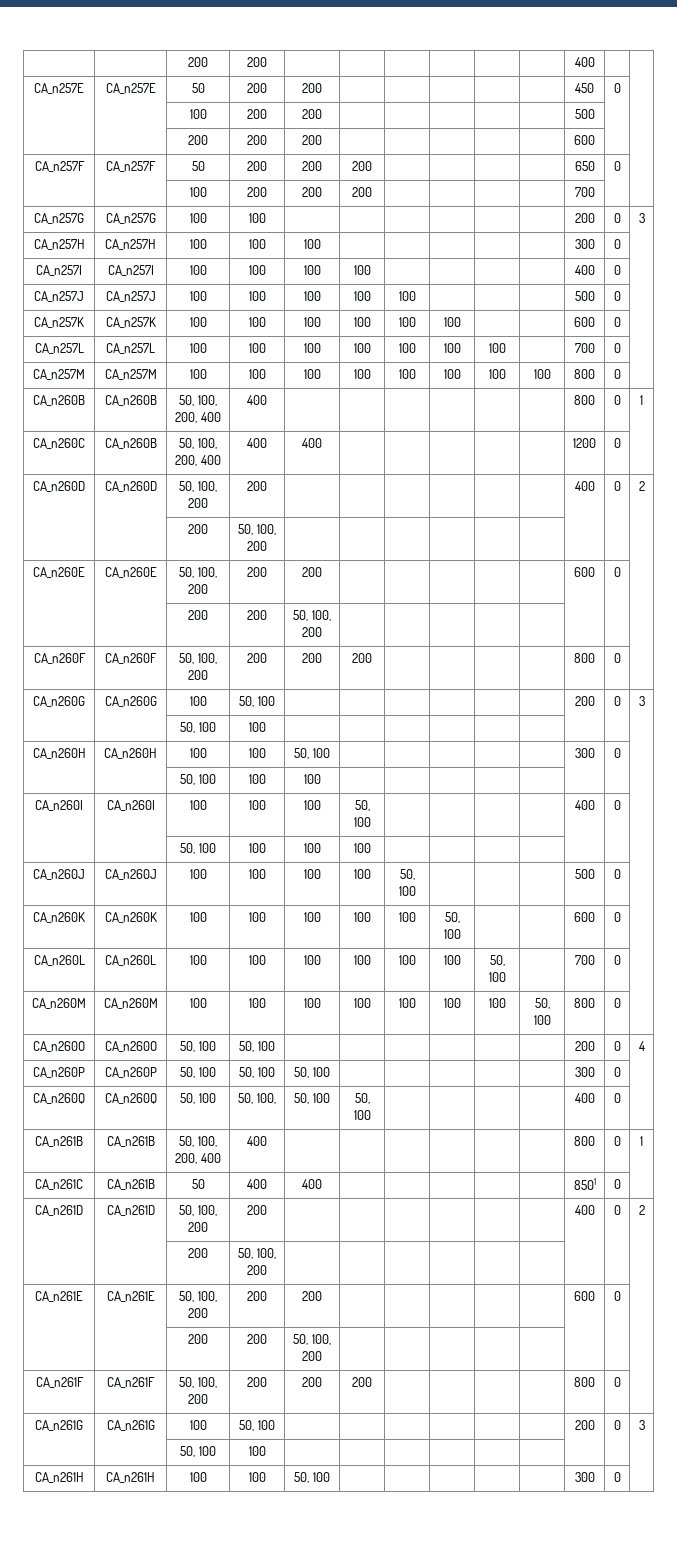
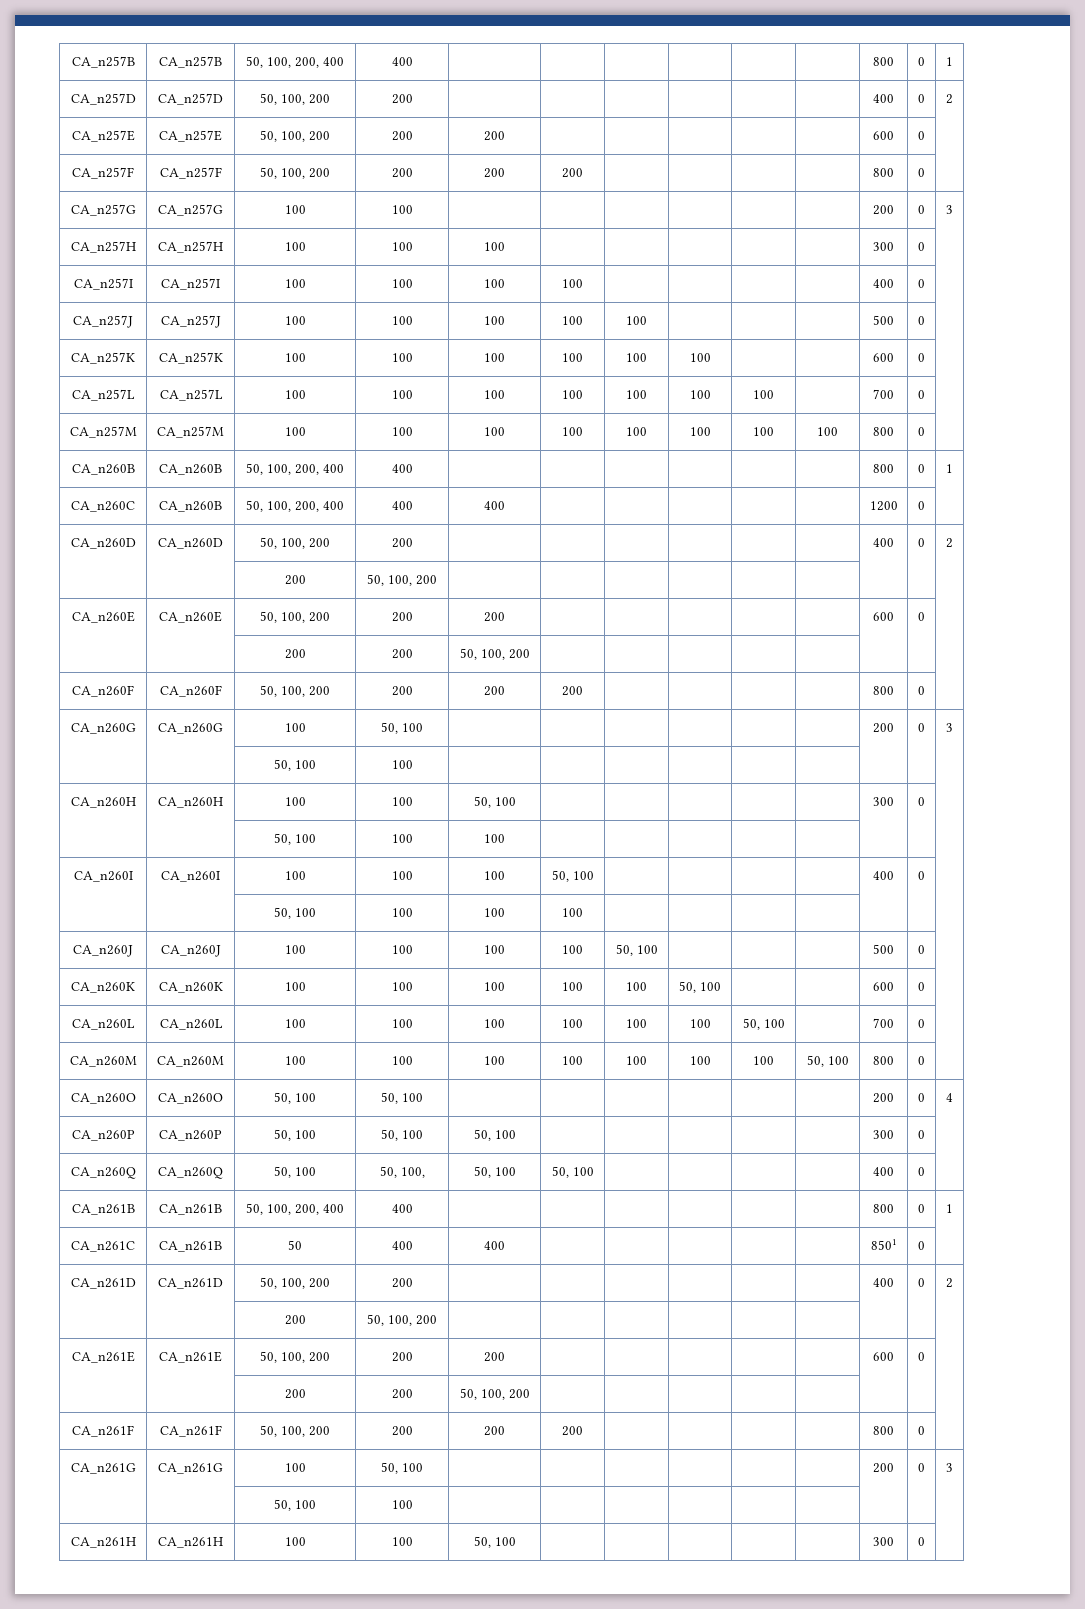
- | | 200 | 200 | | | | | | | 400 | |
+ CA_n257B | CA_n257B | 50, 100, 200, 400 | 400 | | | | | | | 800 | 0 | 1
+ CA_n257D | CA_n257D | 50, 100, 200 | 200 | | | | | | | 400 | 0 | 2
- CA_n257E | CA_n257E | 50 | 200 | 200 | | | | | | 450 | 0 |
- | | 100 | 200 | 200 | | | | | | 500 | |
- | | 200 | 200 | 200 | | | | | | 600 | |
+ CA_n257E | CA_n257E | 50, 100, 200 | 200 | 200 | | | | | | 600 | 0 |
- CA_n257F | CA_n257F | 50 | 200 | 200 | 200 | | | | | 650 | 0 |
- | | 100 | 200 | 200 | 200 | | | | | 700 | |
+ CA_n257F | CA_n257F | 50, 100, 200 | 200 | 200 | 200 | | | | | 800 | 0 |

